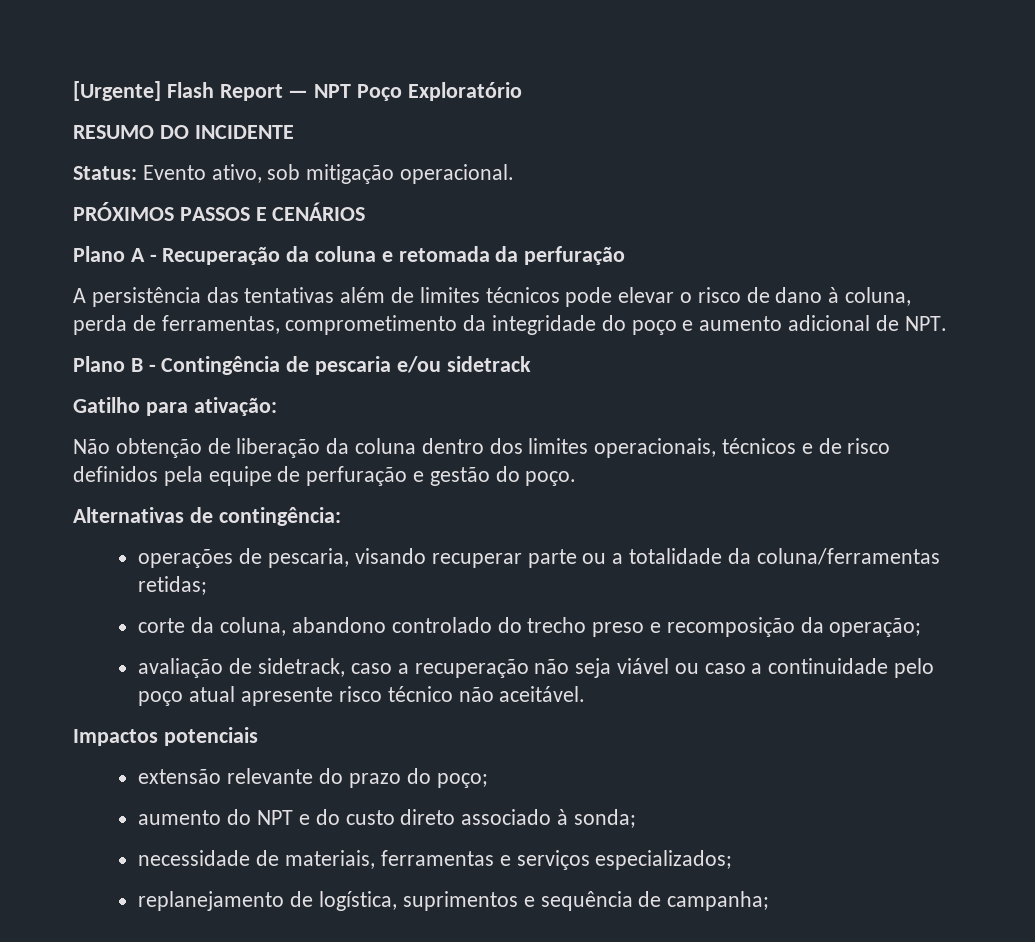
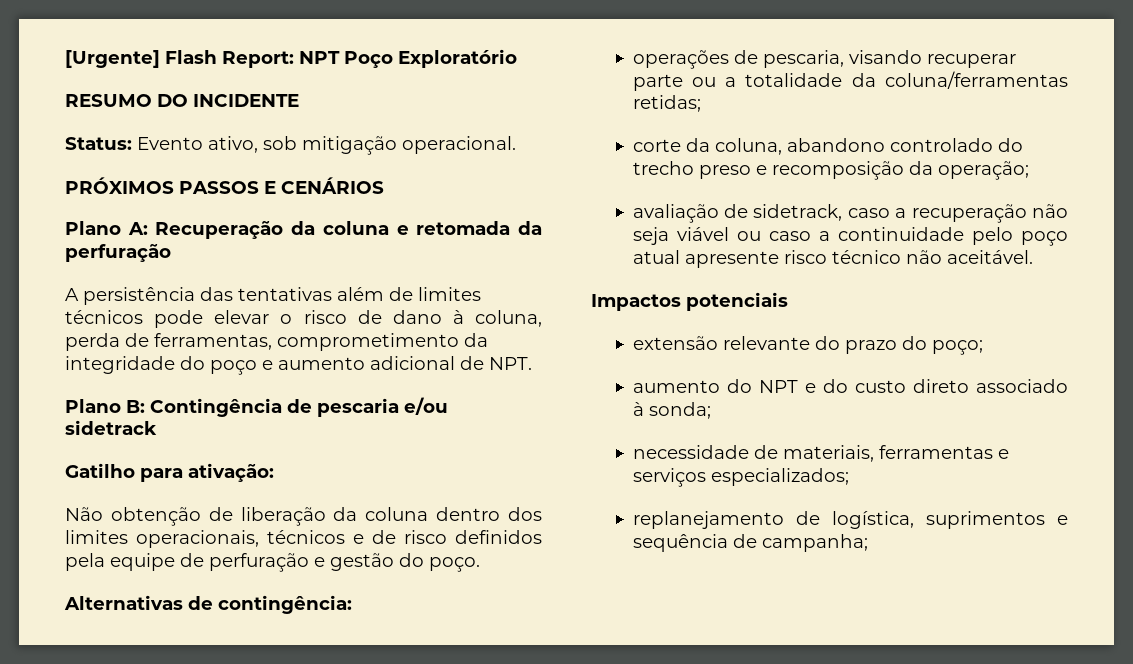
- [Urgente] Flash Report — NPT Poço Exploratório
+ [Urgente] Flash Report: NPT Poço Exploratório
- Plano A - Recuperação da coluna e retomada da perfuração
+ Plano A: Recuperação da coluna e retomada da perfuração
- Plano B - Contingência de pescaria e/ou sidetrack
+ Plano B: Contingência de pescaria e/ou sidetrack

